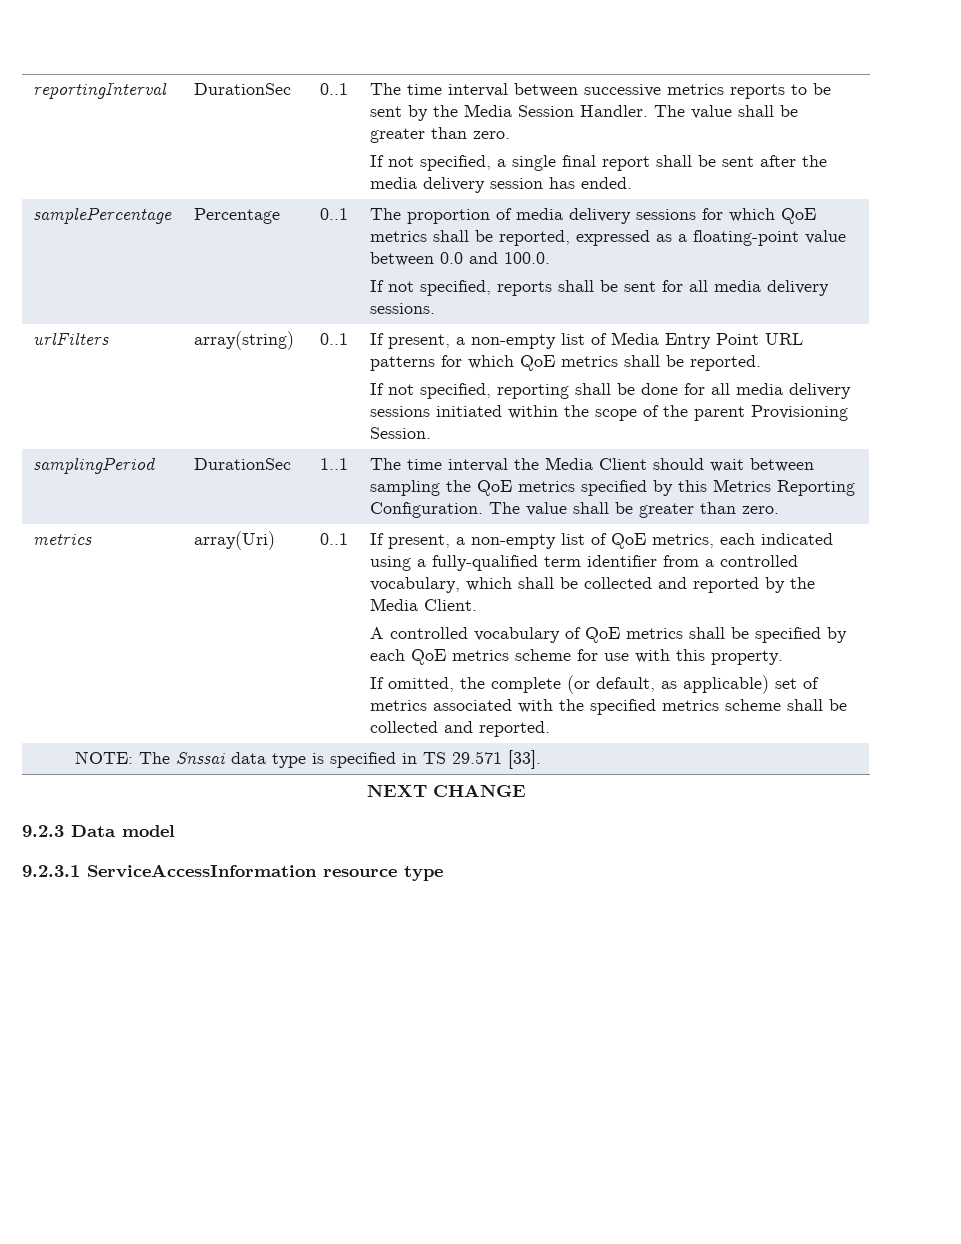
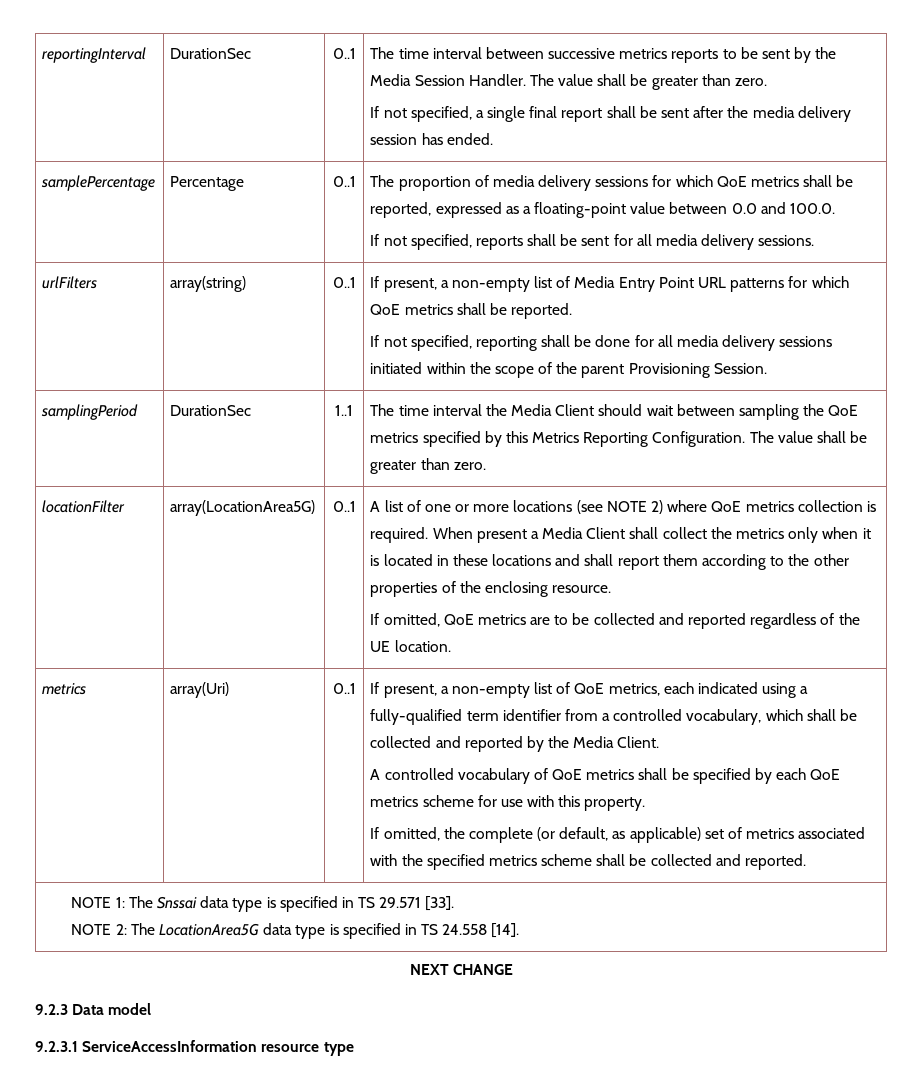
+ locationFilter | array(LocationArea5G) | 0..1 | A list of one or more locations (see NOTE 2) where QoE metrics collection is required. When present a Media Client shall collect the metrics only when it is located in these locations and shall report them according to the other properties of the enclosing resource.
+ If omitted, QoE metrics are to be collected and reported regardless of the UE location.
- NOTE: The Snssai data type is specified in TS 29.571 [33].
+ NOTE 1: The Snssai data type is specified in TS 29.571 [33].
+ NOTE 2: The LocationArea5G data type is specified in TS 24.558 [14].

